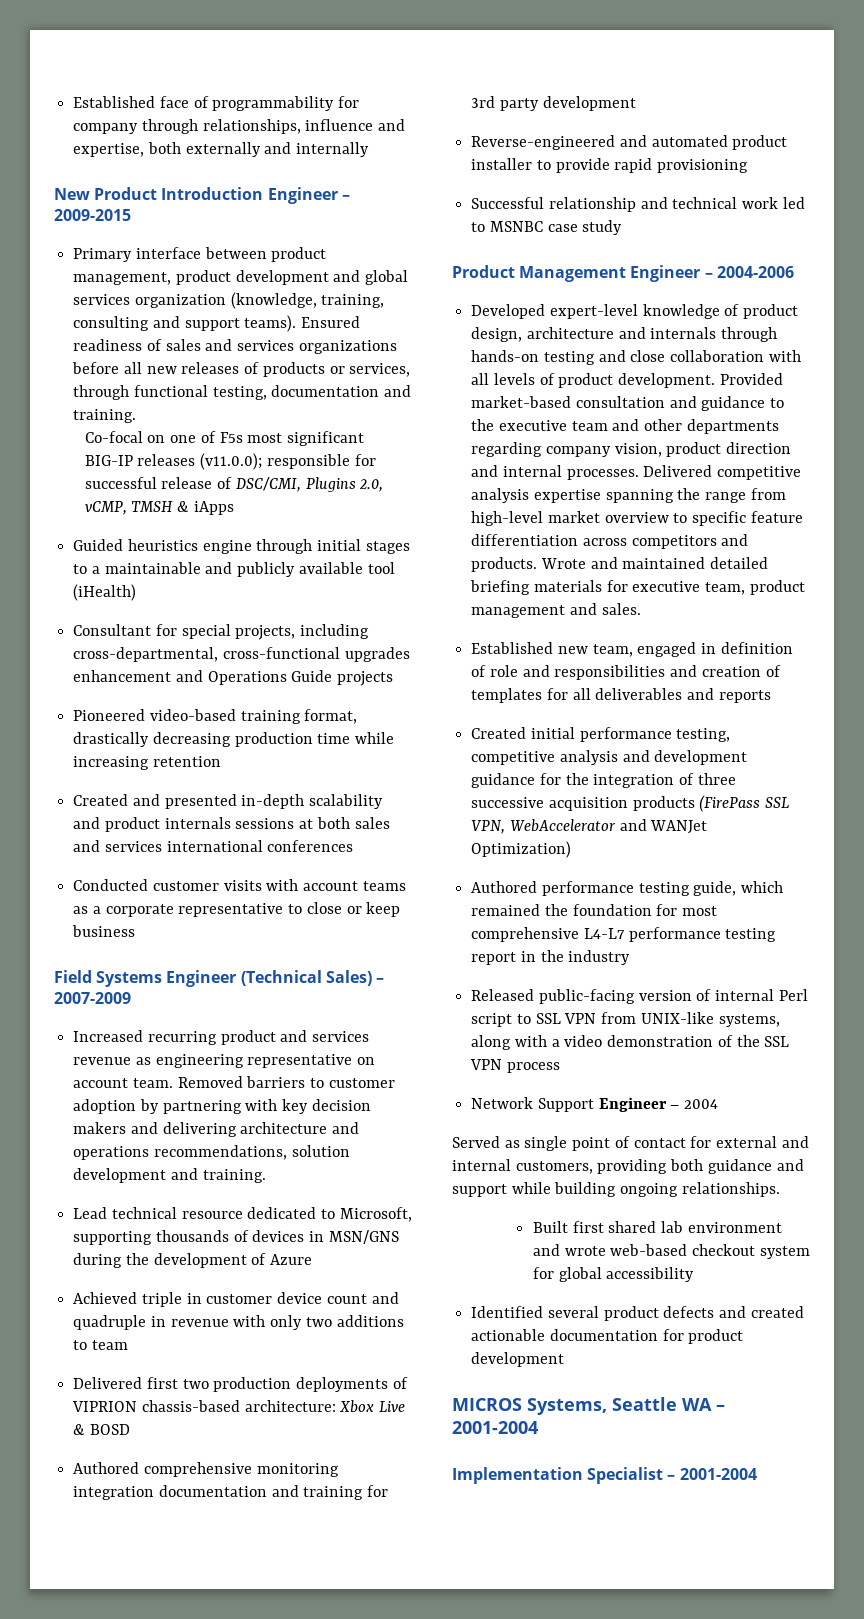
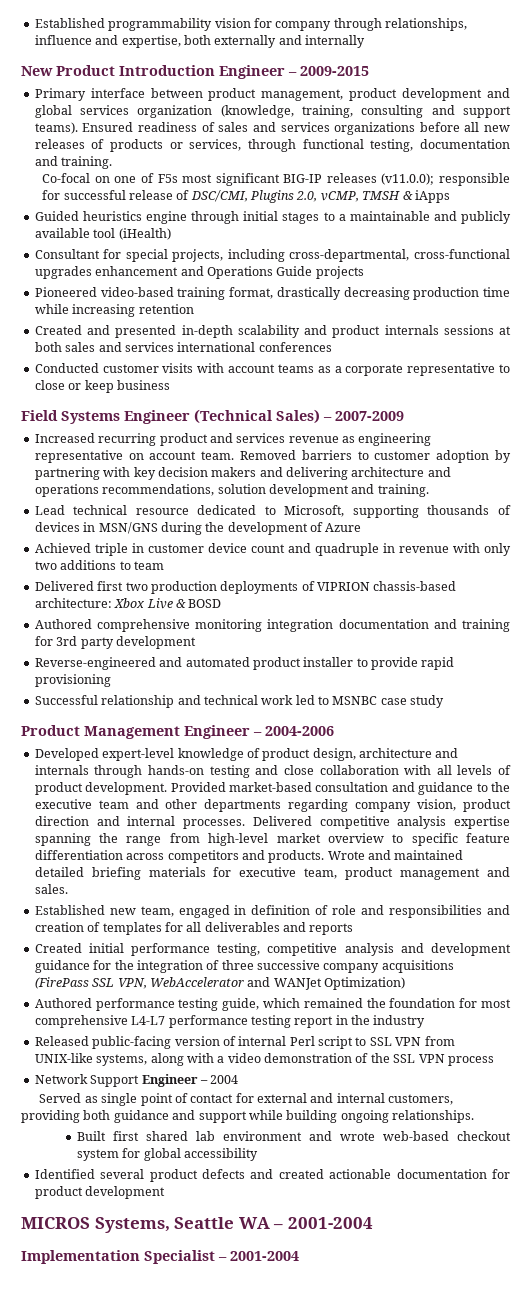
- Established face of programmability for company through relationships, influence and expertise, both externally and internally
+ Established programmability vision for company through relationships, influence and expertise, both externally and internally
- Created initial performance testing, competitive analysis and development guidance for the integration of three successive acquisition products (FirePass SSL VPN, WebAccelerator and WANJet Optimization)
+ Created initial performance testing, competitive analysis and development guidance for the integration of three successive company acquisitions (FirePass SSL VPN, WebAccelerator and WANJet Optimization)

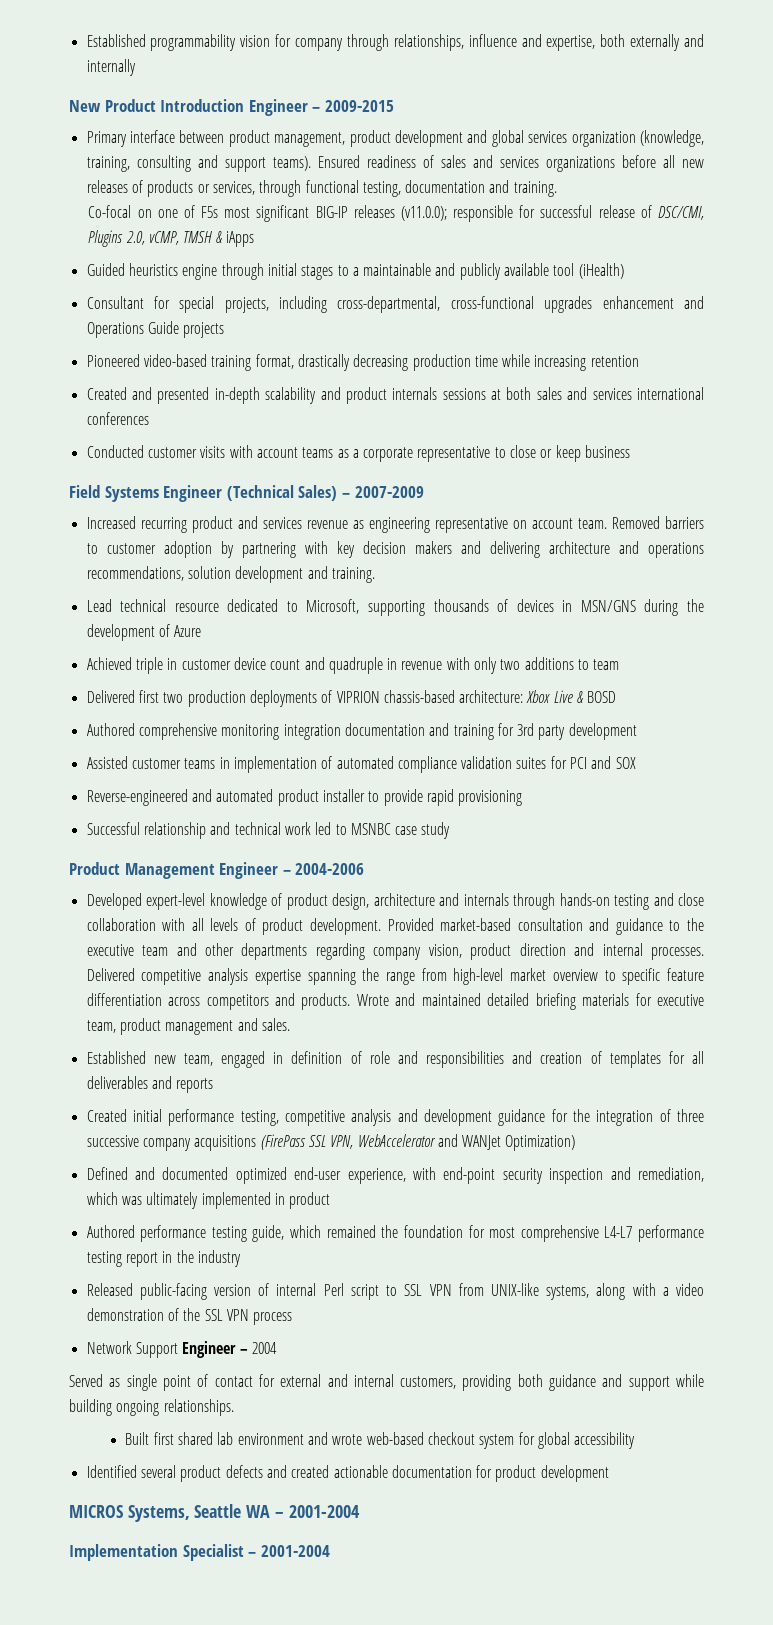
+ Assisted customer teams in implementation of automated compliance validation suites for PCI and SOX
+ Defined and documented optimized end-user experience, with end-point security inspection and remediation, which was ultimately implemented in product

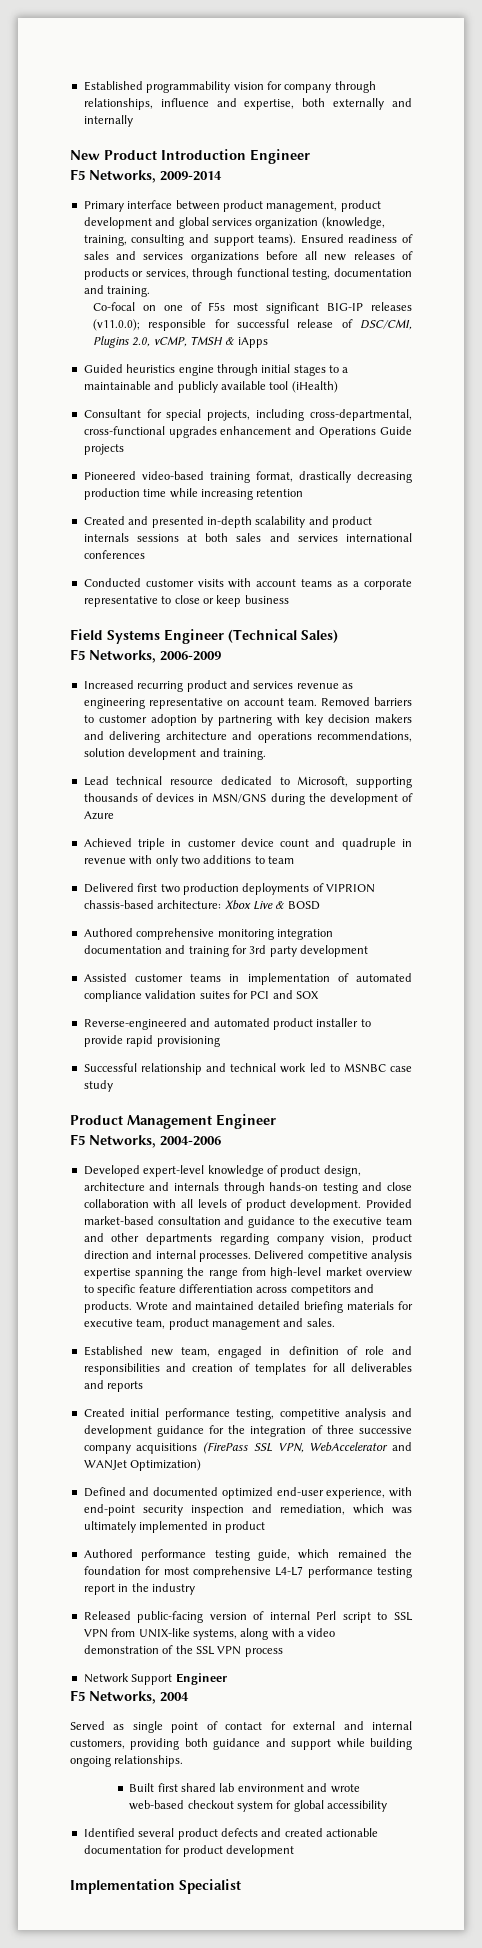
- New Product Introduction Engineer – 2009-2015
+ New Product Introduction Engineer
+ F5 Networks, 2009-2014
- Field Systems Engineer (Technical Sales) – 2007-2009
+ Field Systems Engineer (Technical Sales)
+ F5 Networks, 2006-2009
- Product Management Engineer – 2004-2006
+ Product Management Engineer
+ F5 Networks, 2004-2006
- Network Support Engineer – 2004
+ Network Support Engineer
+ F5 Networks, 2004
- MICROS Systems, Seattle WA – 2001-2004
- Implementation Specialist – 2001-2004
+ Implementation Specialist

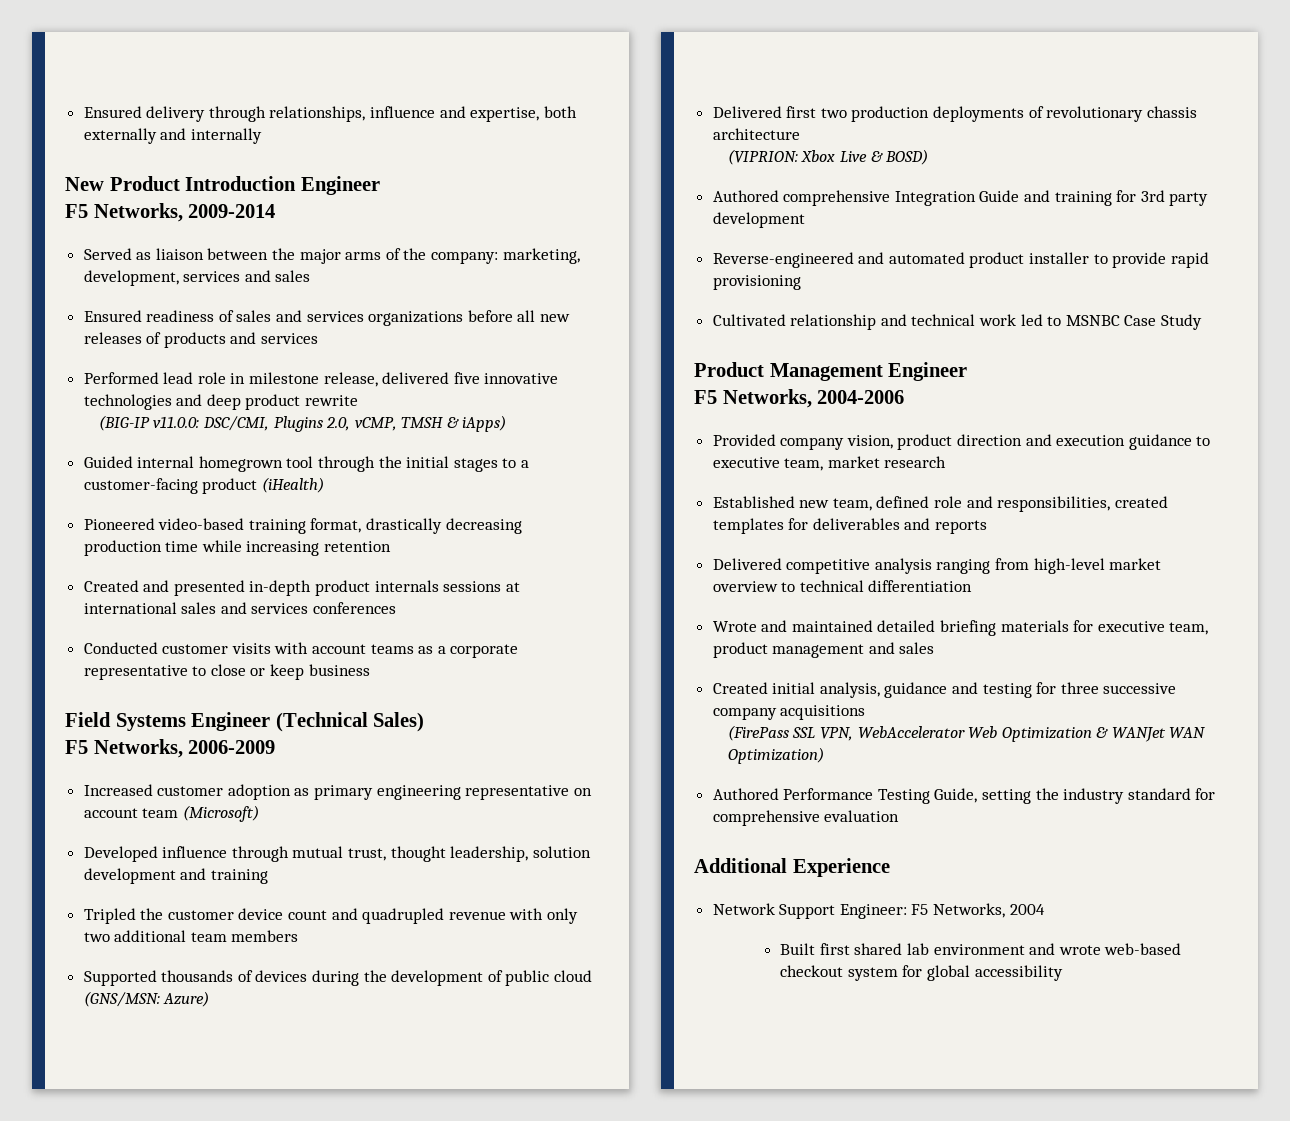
- Established programmability vision for company through relationships, influence and expertise, both externally and internally
+ Ensured delivery through relationships, influence and expertise, both externally and internally
- Primary interface between product management, product development and global services organization (knowledge, training, consulting and support teams). Ensured readiness of sales and services organizations before all new releases of products or services, through functional testing, documentation and training.
- Co-focal on one of F5s most significant BIG-IP releases (v11.0.0); responsible for successful release of DSC/CMI, Plugins 2.0, vCMP, TMSH & iApps
+ Served as liaison between the major arms of the company: marketing, development, services and sales
+ Ensured readiness of sales and services organizations before all new releases of products and services
+ Performed lead role in milestone release, delivered five innovative technologies and deep product rewrite
+ (BIG-IP v11.0.0: DSC/CMI, Plugins 2.0, vCMP, TMSH & iApps)
- Guided heuristics engine through initial stages to a maintainable and publicly available tool (iHealth)
- Consultant for special projects, including cross-departmental, cross-functional upgrades enhancement and Operations Guide projects
+ Guided internal homegrown tool through the initial stages to a customer-facing product (iHealth)
- Created and presented in-depth scalability and product internals sessions at both sales and services international conferences
+ Created and presented in-depth product internals sessions at international sales and services conferences
- Increased recurring product and services revenue as engineering representative on account team. Removed barriers to customer adoption by partnering with key decision makers and delivering architecture and operations recommendations, solution development and training.
- Lead technical resource dedicated to Microsoft, supporting thousands of devices in MSN/GNS during the development of Azure
- Achieved triple in customer device count and quadruple in revenue with only two additions to team
+ Increased customer adoption as primary engineering representative on account team (Microsoft)
+ Developed influence through mutual trust, thought leadership, solution development and training
+ Tripled the customer device count and quadrupled revenue with only two additional team members
+ Supported thousands of devices during the development of public cloud (GNS/MSN: Azure)
- Delivered first two production deployments of VIPRION chassis-based architecture: Xbox Live & BOSD
+ Delivered first two production deployments of revolutionary chassis architecture
+ (VIPRION: Xbox Live & BOSD)
- Authored comprehensive monitoring integration documentation and training for 3rd party development
+ Authored comprehensive Integration Guide and training for 3rd party development
- Assisted customer teams in implementation of automated compliance validation suites for PCI and SOX
- Successful relationship and technical work led to MSNBC case study
+ Cultivated relationship and technical work led to MSNBC Case Study
- Developed expert-level knowledge of product design, architecture and internals through hands-on testing and close collaboration with all levels of product development. Provided market-based consultation and guidance to the executive team and other departments regarding company vision, product direction and internal processes. Delivered competitive analysis expertise spanning the range from high-level market overview to specific feature differentiation across competitors and products. Wrote and maintained detailed briefing materials for executive team, product management and sales.
- Established new team, engaged in definition of role and responsibilities and creation of templates for all deliverables and reports
- Created initial performance testing, competitive analysis and development guidance for the integration of three successive company acquisitions (FirePass SSL VPN, WebAccelerator and WANJet Optimization)
- Defined and documented optimized end-user experience, with end-point security inspection and remediation, which was ultimately implemented in product
- Authored performance testing guide, which remained the foundation for most comprehensive L4-L7 performance testing report in the industry
- Released public-facing version of internal Perl script to SSL VPN from UNIX-like systems, along with a video demonstration of the SSL VPN process
+ Provided company vision, product direction and execution guidance to executive team, market research
+ Established new team, defined role and responsibilities, created templates for deliverables and reports
+ Delivered competitive analysis ranging from high-level market overview to technical differentiation
+ Wrote and maintained detailed briefing materials for executive team, product management and sales
+ Created initial analysis, guidance and testing for three successive company acquisitions
+ (FirePass SSL VPN, WebAccelerator Web Optimization & WANJet WAN Optimization)
+ Authored Performance Testing Guide, setting the industry standard for comprehensive evaluation
+ Additional Experience
- Network Support Engineer
- F5 Networks, 2004
+ Network Support Engineer: F5 Networks, 2004
- Served as single point of contact for external and internal customers, providing both guidance and support while building ongoing relationships.
- Identified several product defects and created actionable documentation for product development
- Implementation Specialist

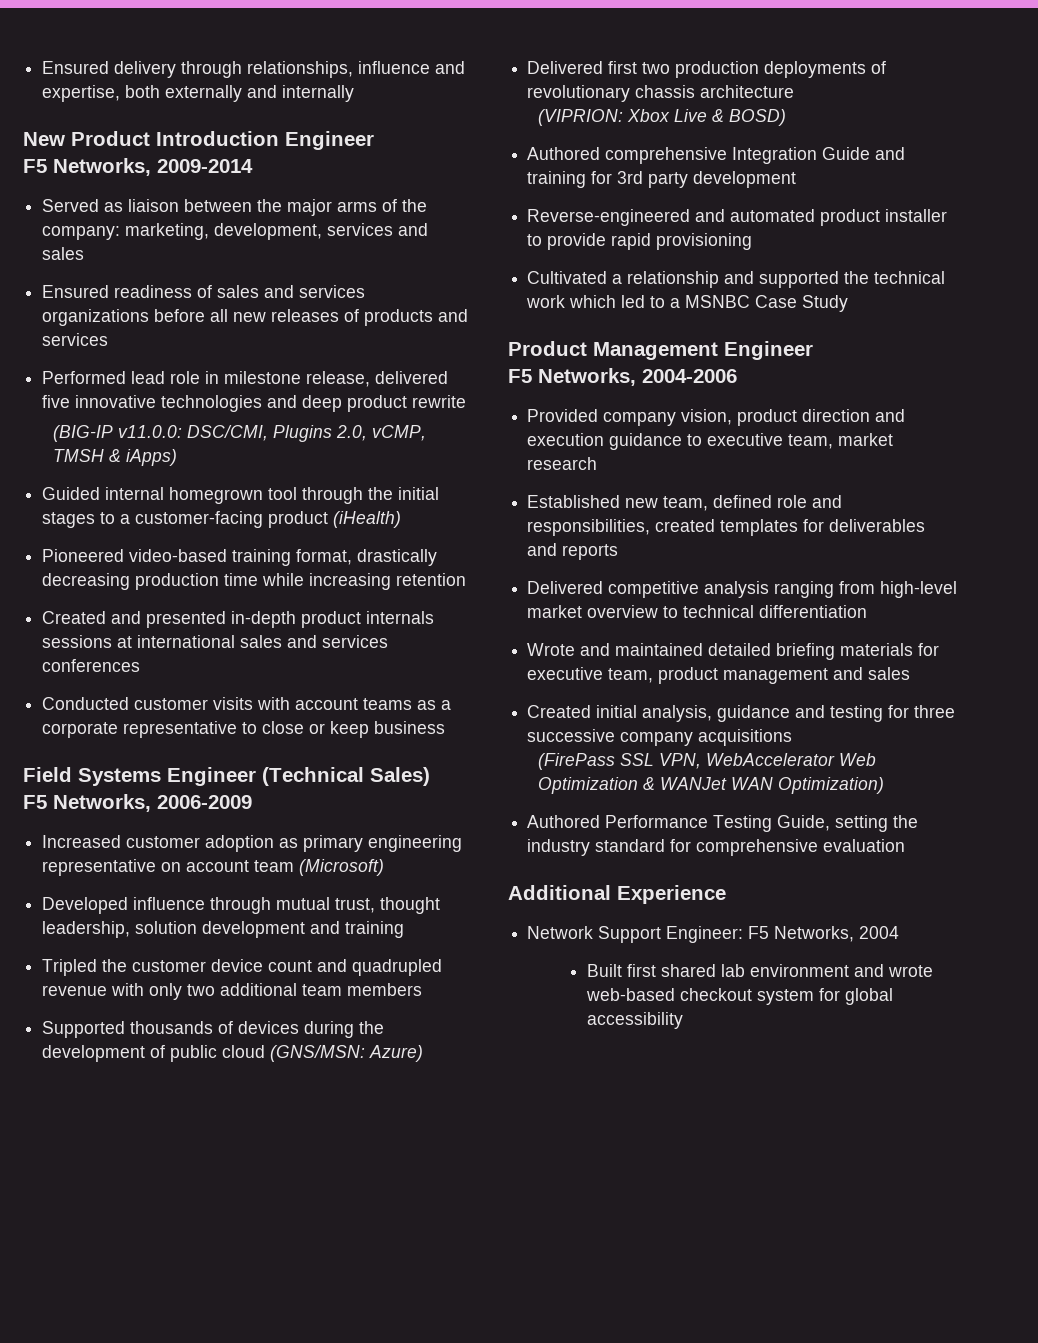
- Cultivated relationship and technical work led to MSNBC Case Study
+ Cultivated a relationship and supported the technical work which led to a MSNBC Case Study

